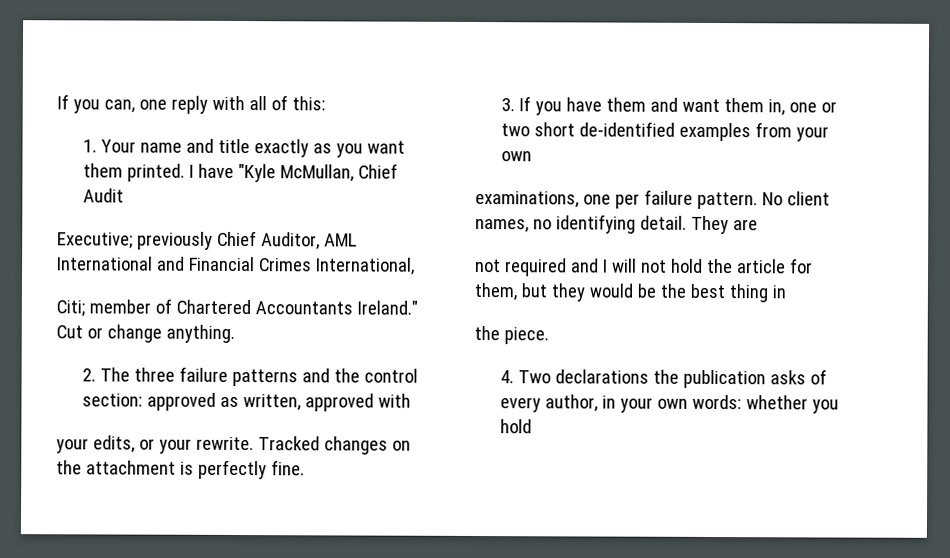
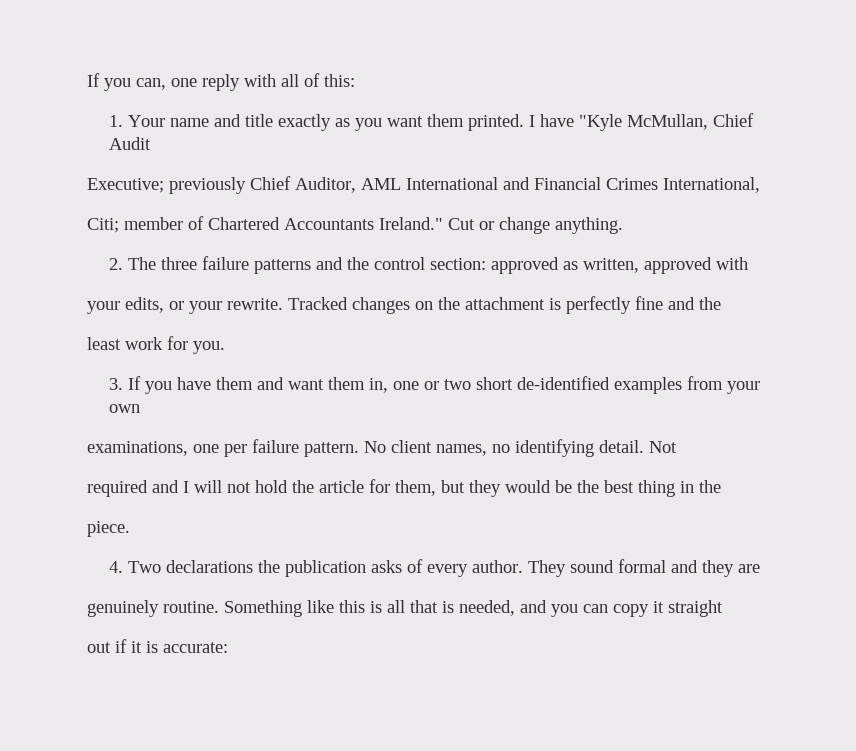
- Tracked changes on the attachment is perfectly fine.
+ Tracked changes on the attachment is perfectly fine and the
+ least work for you.
- They are
- not required and I will not hold the article for them, but they would be the best thing in
- the piece.
+ Not
+ required and I will not hold the article for them, but they would be the best thing in the
+ piece.
- 4. Two declarations the publication asks of every author, in your own words: whether you hold
+ 4. Two declarations the publication asks of every author. They sound formal and they are
+ genuinely routine. Something like this is all that is needed, and you can copy it straight
+ out if it is accurate:

